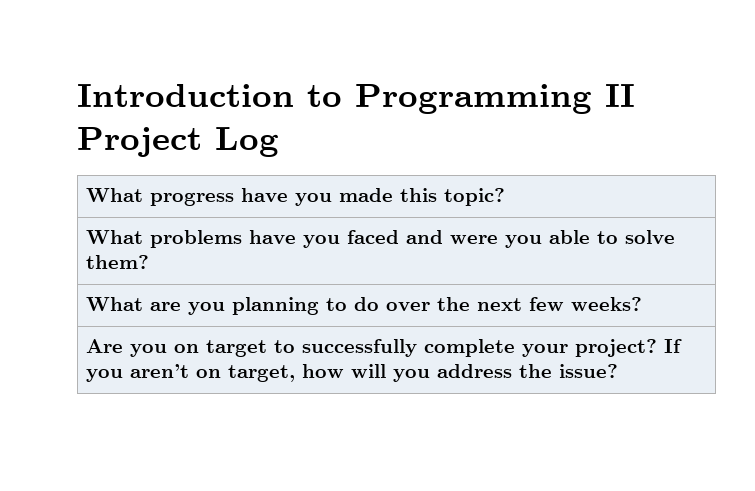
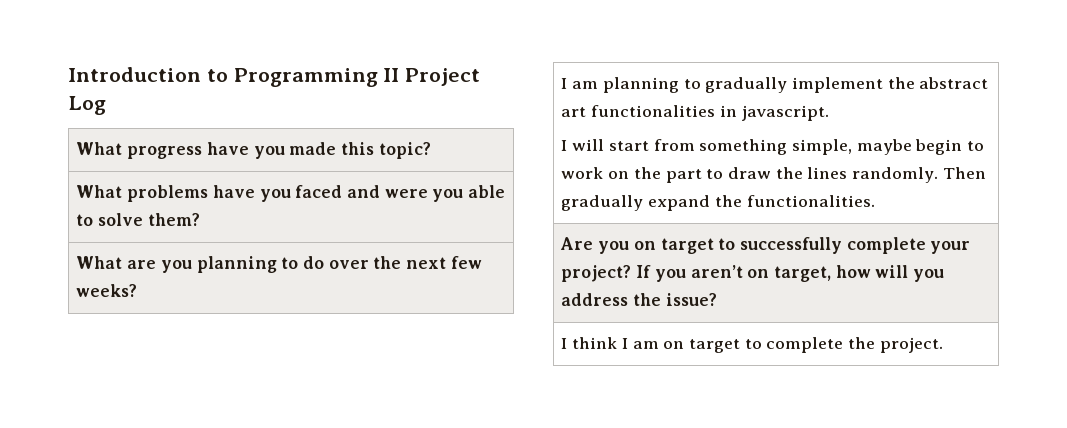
+ I am planning to gradually implement the abstract art functionalities in javascript.
+ I will start from something simple, maybe begin to work on the part to draw the lines randomly. Then gradually expand the functionalities.
+ I think I am on target to complete the project.

